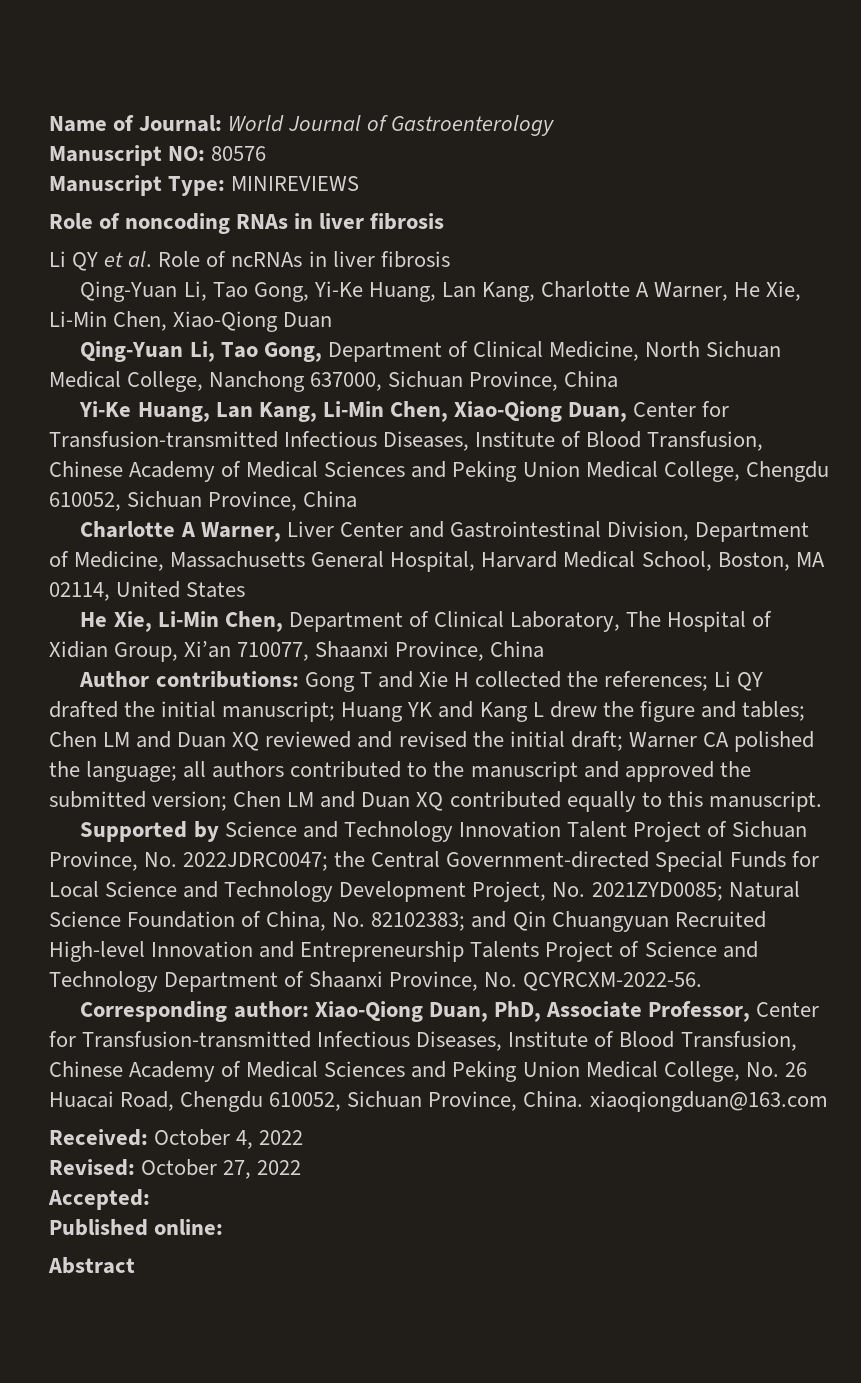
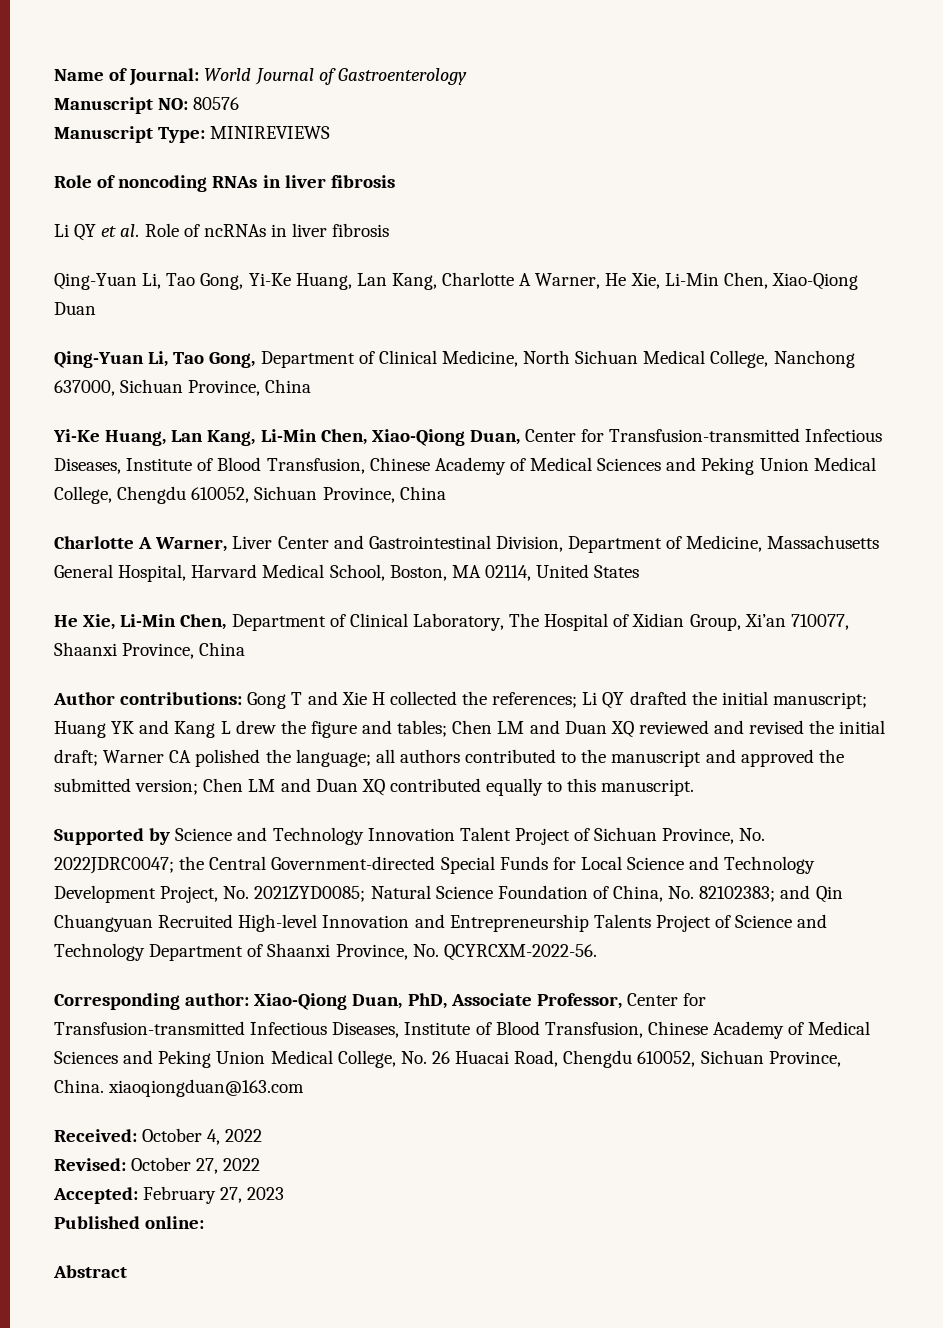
- Accepted:
+ Accepted: February 27, 2023

